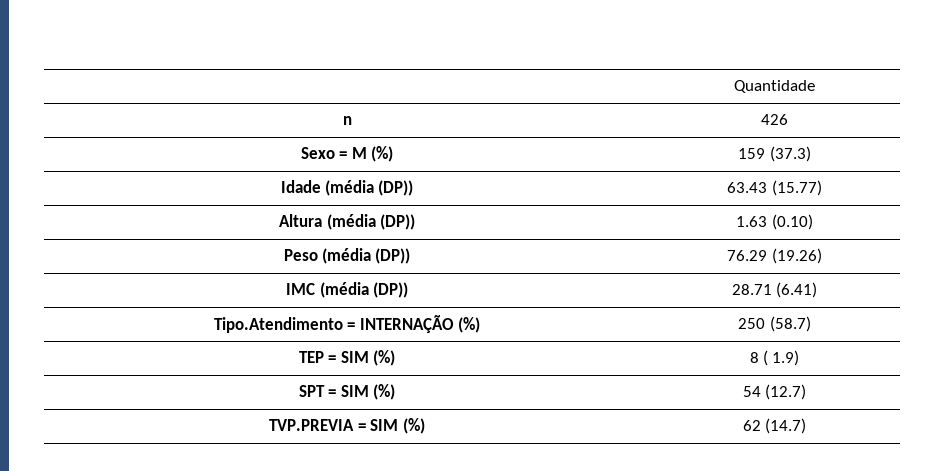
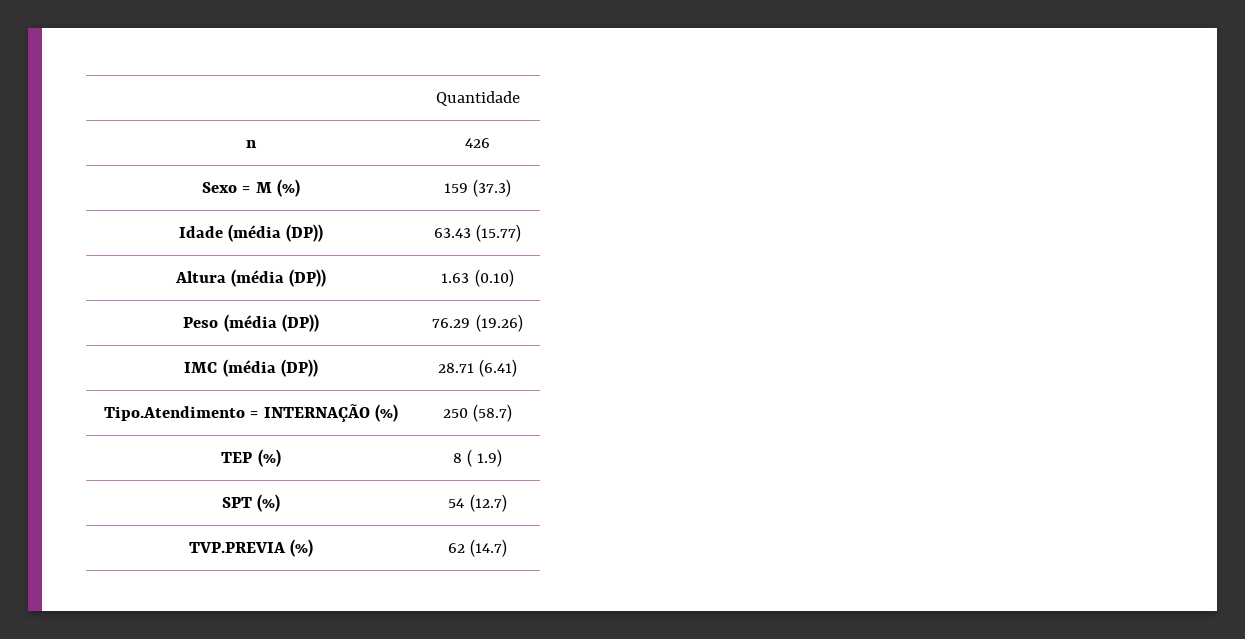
- TEP = SIM (%) | 8 ( 1.9)
+ TEP (%) | 8 ( 1.9)
- SPT = SIM (%) | 54 (12.7)
+ SPT (%) | 54 (12.7)
- TVP.PREVIA = SIM (%) | 62 (14.7)
+ TVP.PREVIA (%) | 62 (14.7)

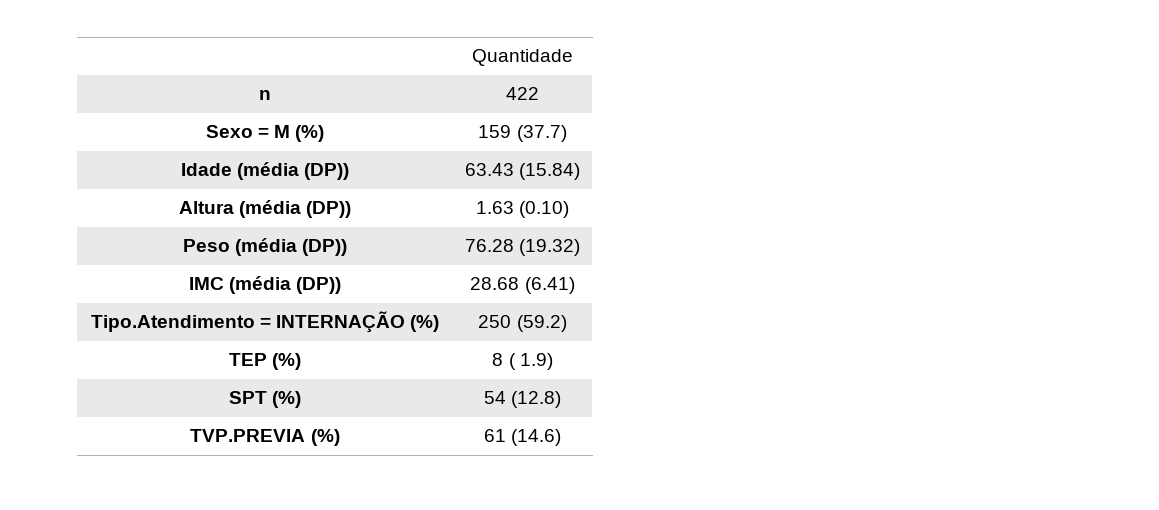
- n | 426
+ n | 422
- Sexo = M (%) | 159 (37.3)
+ Sexo = M (%) | 159 (37.7)
- Idade (média (DP)) | 63.43 (15.77)
+ Idade (média (DP)) | 63.43 (15.84)
- Peso (média (DP)) | 76.29 (19.26)
+ Peso (média (DP)) | 76.28 (19.32)
- IMC (média (DP)) | 28.71 (6.41)
+ IMC (média (DP)) | 28.68 (6.41)
- Tipo.Atendimento = INTERNAÇÃO (%) | 250 (58.7)
+ Tipo.Atendimento = INTERNAÇÃO (%) | 250 (59.2)
- SPT (%) | 54 (12.7)
+ SPT (%) | 54 (12.8)
- TVP.PREVIA (%) | 62 (14.7)
+ TVP.PREVIA (%) | 61 (14.6)

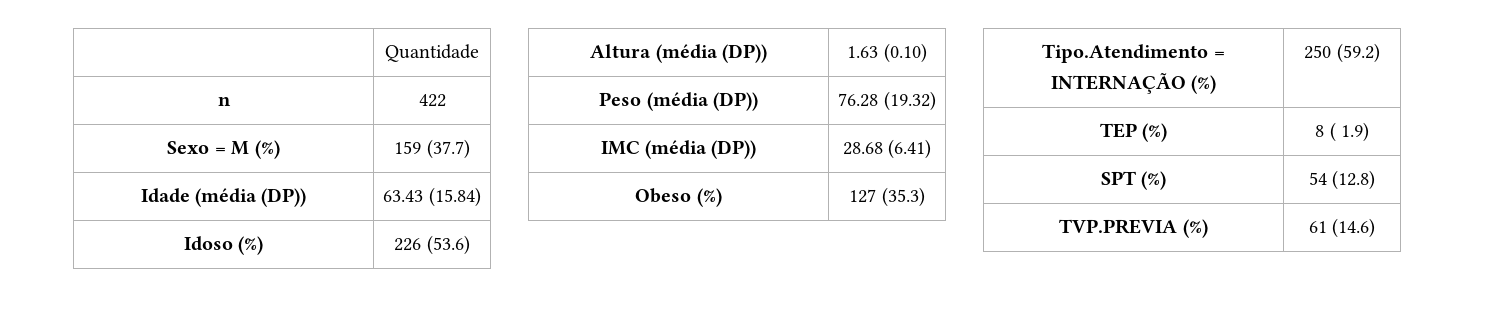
+ Idoso (%) | 226 (53.6)
+ Obeso (%) | 127 (35.3)

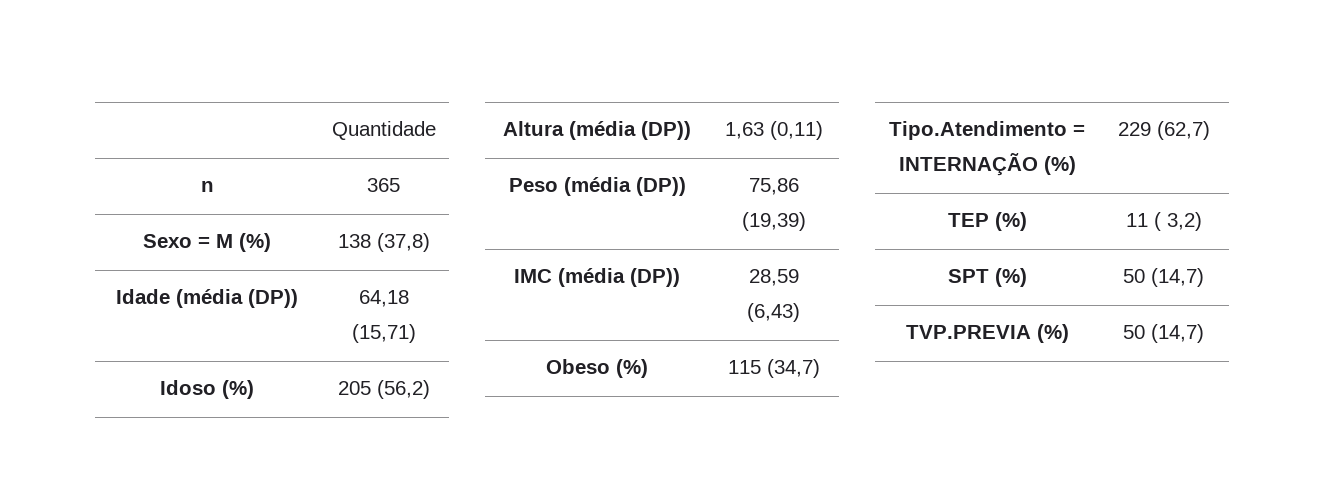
- n | 422
+ n | 365
- Sexo = M (%) | 159 (37.7)
+ Sexo = M (%) | 138 (37,8)
- Idade (média (DP)) | 63.43 (15.84)
+ Idade (média (DP)) | 64,18 (15,71)
- Idoso (%) | 226 (53.6)
+ Idoso (%) | 205 (56,2)
- Altura (média (DP)) | 1.63 (0.10)
+ Altura (média (DP)) | 1,63 (0,11)
- Peso (média (DP)) | 76.28 (19.32)
+ Peso (média (DP)) | 75,86 (19,39)
- IMC (média (DP)) | 28.68 (6.41)
+ IMC (média (DP)) | 28,59 (6,43)
- Obeso (%) | 127 (35.3)
+ Obeso (%) | 115 (34,7)
- Tipo.Atendimento = INTERNAÇÃO (%) | 250 (59.2)
+ Tipo.Atendimento = INTERNAÇÃO (%) | 229 (62,7)
- TEP (%) | 8 ( 1.9)
+ TEP (%) | 11 ( 3,2)
- SPT (%) | 54 (12.8)
+ SPT (%) | 50 (14,7)
- TVP.PREVIA (%) | 61 (14.6)
+ TVP.PREVIA (%) | 50 (14,7)

